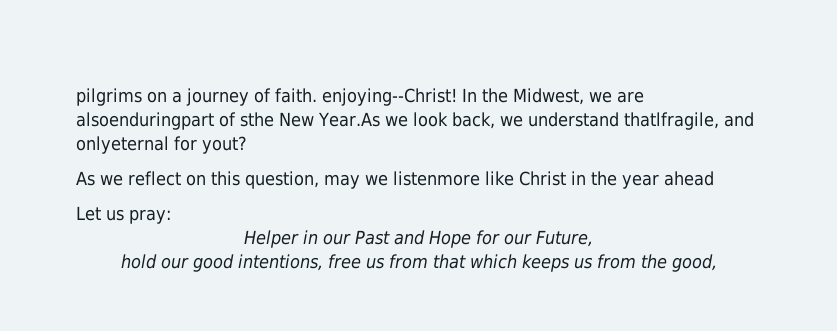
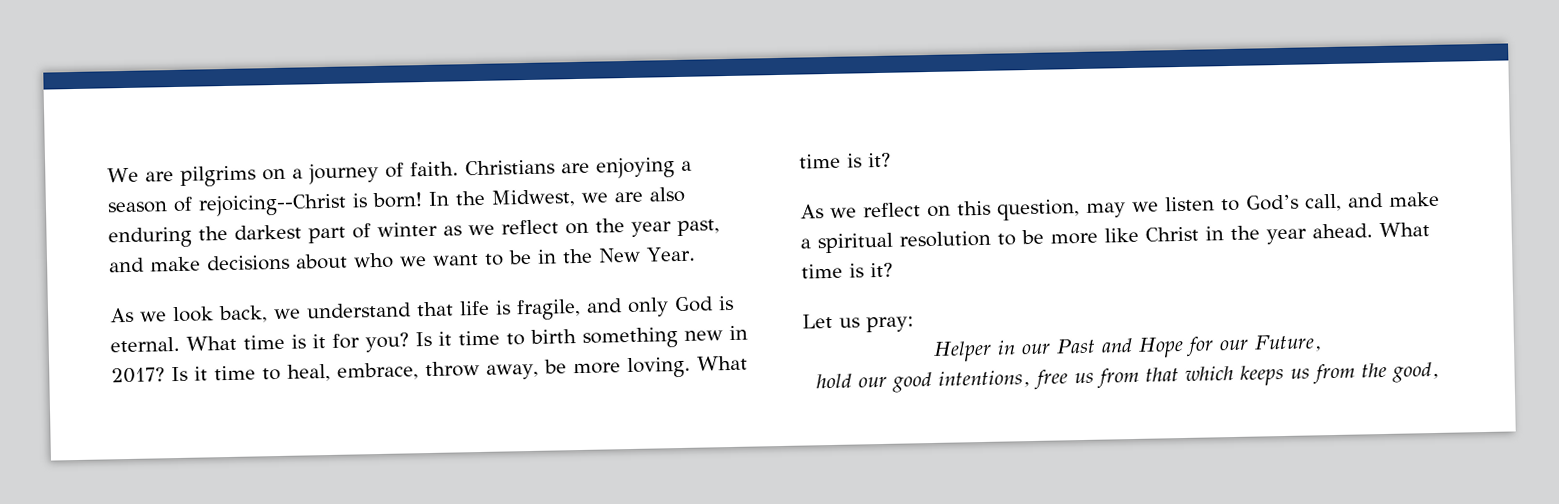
- pilgrims on a journey of faith. enjoying--Christ!
+ We are pilgrims on a journey of faith. Christians are enjoying a season of rejoicing--Christ is born!
- In the Midwest, we are alsoenduringpart of sthe New Year.As we look back, we understand thatlfragile, and onlyeternal for yout?
+ In the Midwest, we are also enduring the darkest part of winter as we reflect on the year past, and make decisions about who we want to be in the New Year.
+ As we look back, we understand that life is fragile, and only God is eternal. What time is it for you? Is it time to birth something new in 2017? Is it time to heal, embrace, throw away, be more loving. What time is it?
- As we reflect on this question, may we listenmore like Christ in the year ahead
+ As we reflect on this question, may we listen to God’s call, and make a spiritual resolution to be more like Christ in the year ahead. What time is it?

